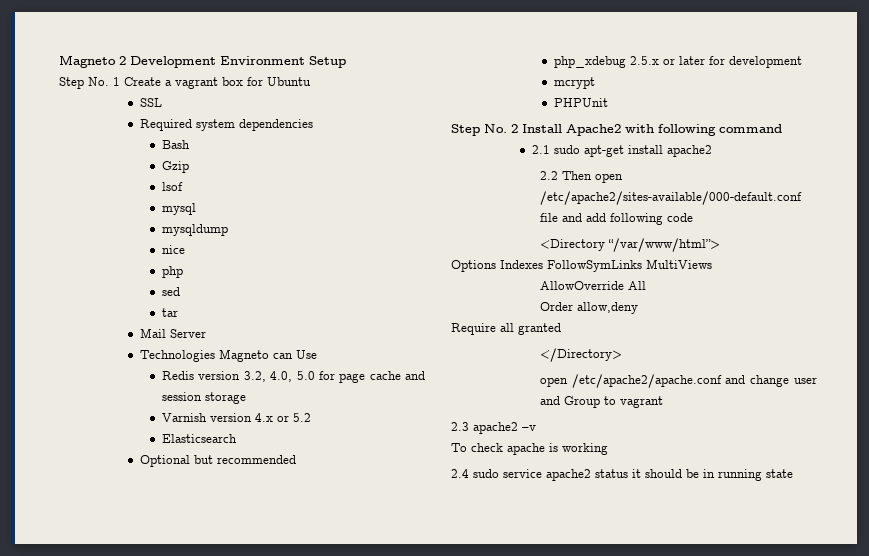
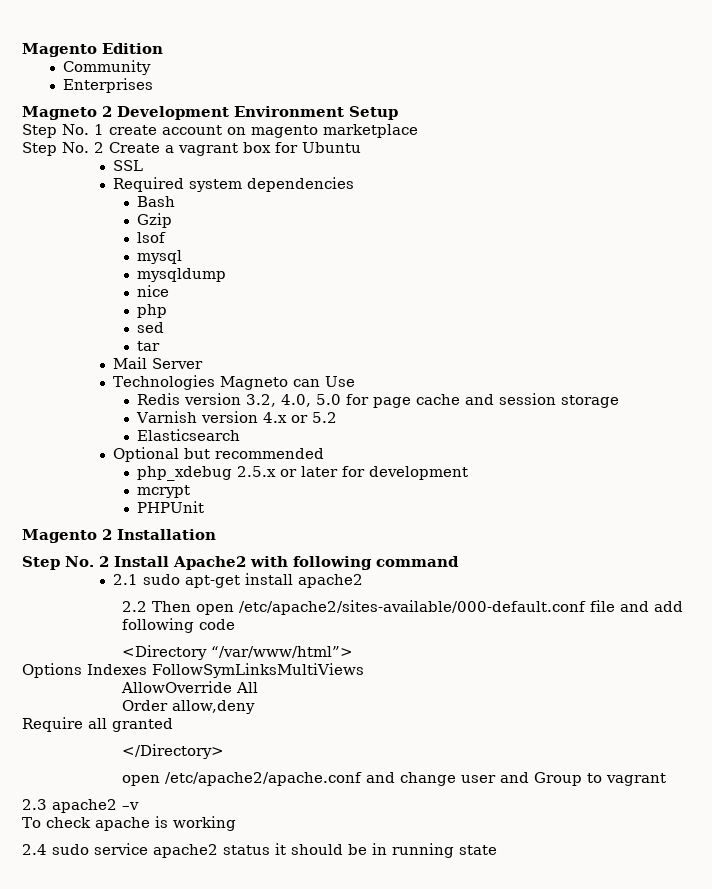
+ Magento Edition
+ Community
+ Enterprises
- Step No. 1 Create a vagrant box for Ubuntu
+ Step No. 1 create account on magento marketplace
+ Step No. 2 Create a vagrant box for Ubuntu
+ Magento 2 Installation
- Options Indexes FollowSymLinks MultiViews
+ Options Indexes FollowSymLinksMultiViews

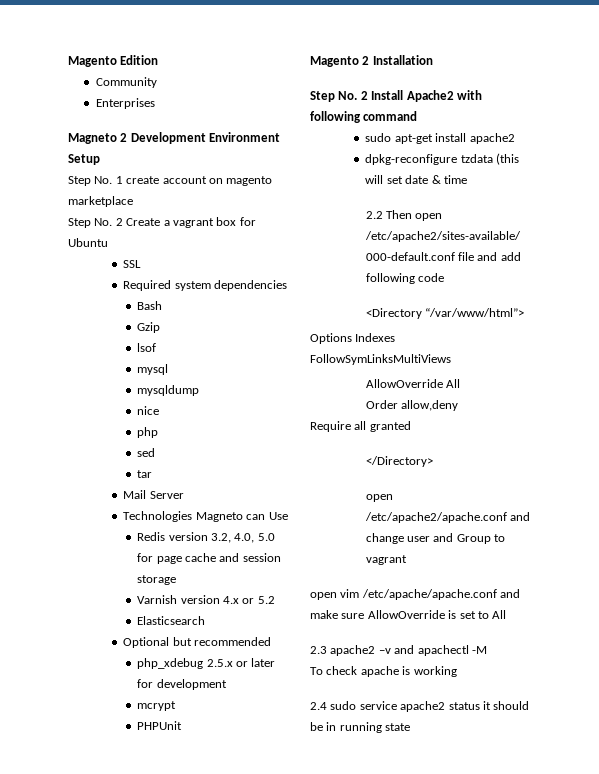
- 2.1 sudo apt-get install apache2
+ sudo apt-get install apache2
+ dpkg-reconfigure tzdata (this will set date & time
+ open vim /etc/apache/apache.conf and make sure AllowOverride is set to All
- 2.3 apache2 –v
+ 2.3 apache2 –v and apachectl -M

